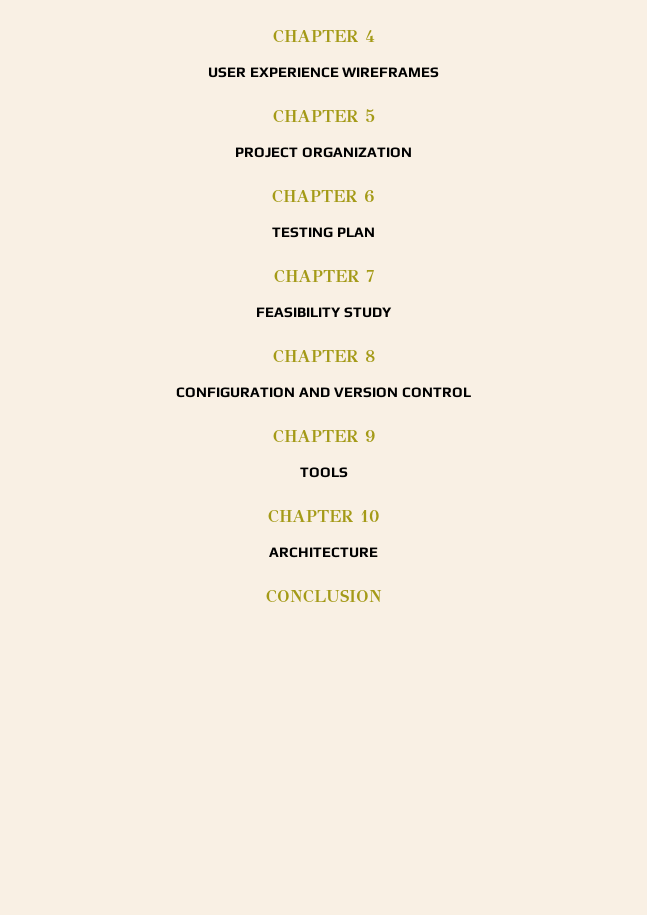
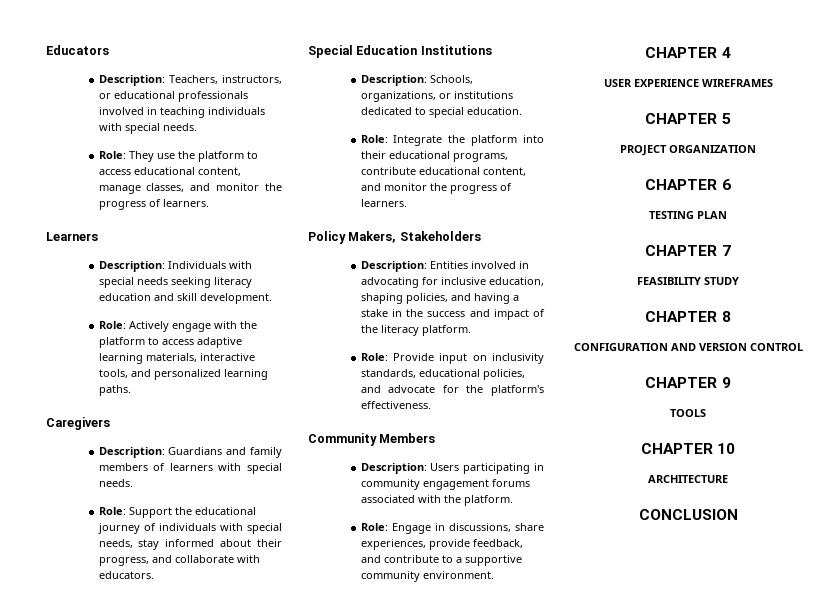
+ Educators
+ Description: Teachers, instructors, or educational professionals involved in teaching individuals with special needs.
+ Role: They use the platform to access educational content, manage classes, and monitor the progress of learners.
+ Learners
+ Description: Individuals with special needs seeking literacy education and skill development.
+ Role: Actively engage with the platform to access adaptive learning materials, interactive tools, and personalized learning paths.
+ Caregivers
+ Description: Guardians and family members of learners with special needs.
+ Role: Support the educational journey of individuals with special needs, stay informed about their progress, and collaborate with educators.
+ Special Education Institutions
+ Description: Schools, organizations, or institutions dedicated to special education.
+ Role: Integrate the platform into their educational programs, contribute educational content, and monitor the progress of learners.
+ Policy Makers, Stakeholders
+ Description: Entities involved in advocating for inclusive education, shaping policies, and having a stake in the success and impact of the literacy platform.
+ Role: Provide input on inclusivity standards, educational policies, and advocate for the platform's effectiveness.
+ Community Members
+ Description: Users participating in community engagement forums associated with the platform.
+ Role: Engage in discussions, share experiences, provide feedback, and contribute to a supportive community environment.

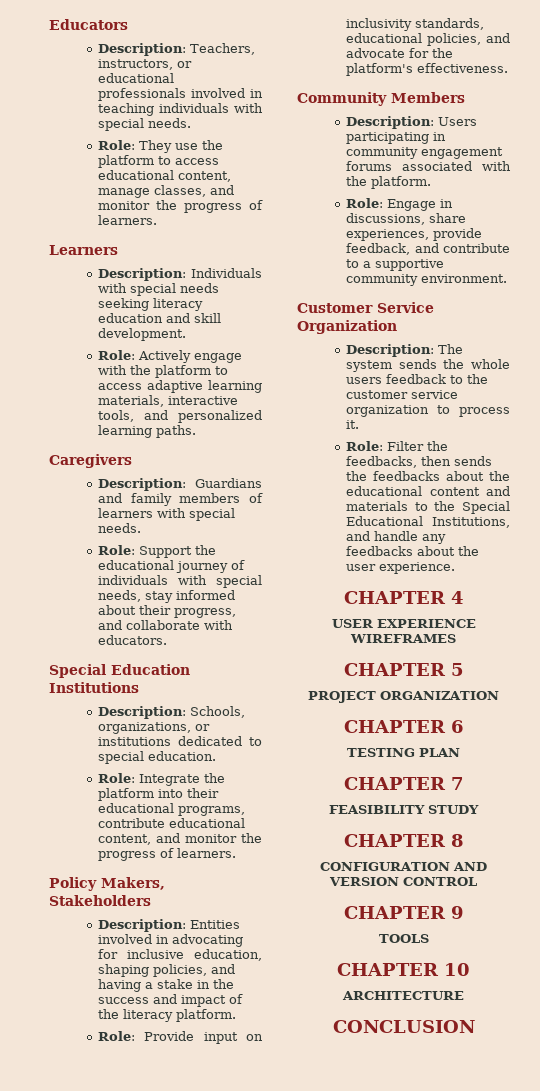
+ Customer Service Organization
+ Description: The system sends the whole users feedback to the customer service organization to process it.
+ Role: Filter the feedbacks, then sends the feedbacks about the educational content and materials to the Special Educational Institutions, and handle any feedbacks about the user experience.

